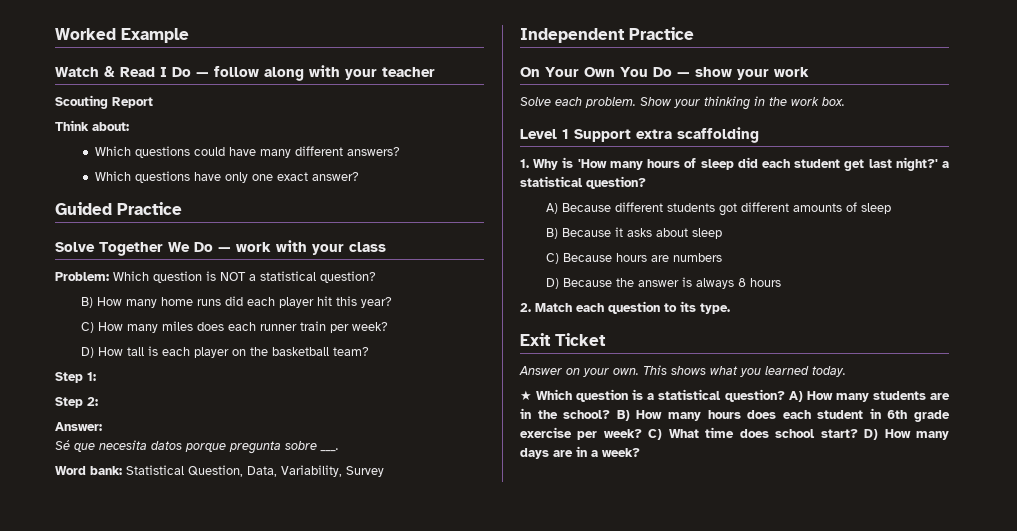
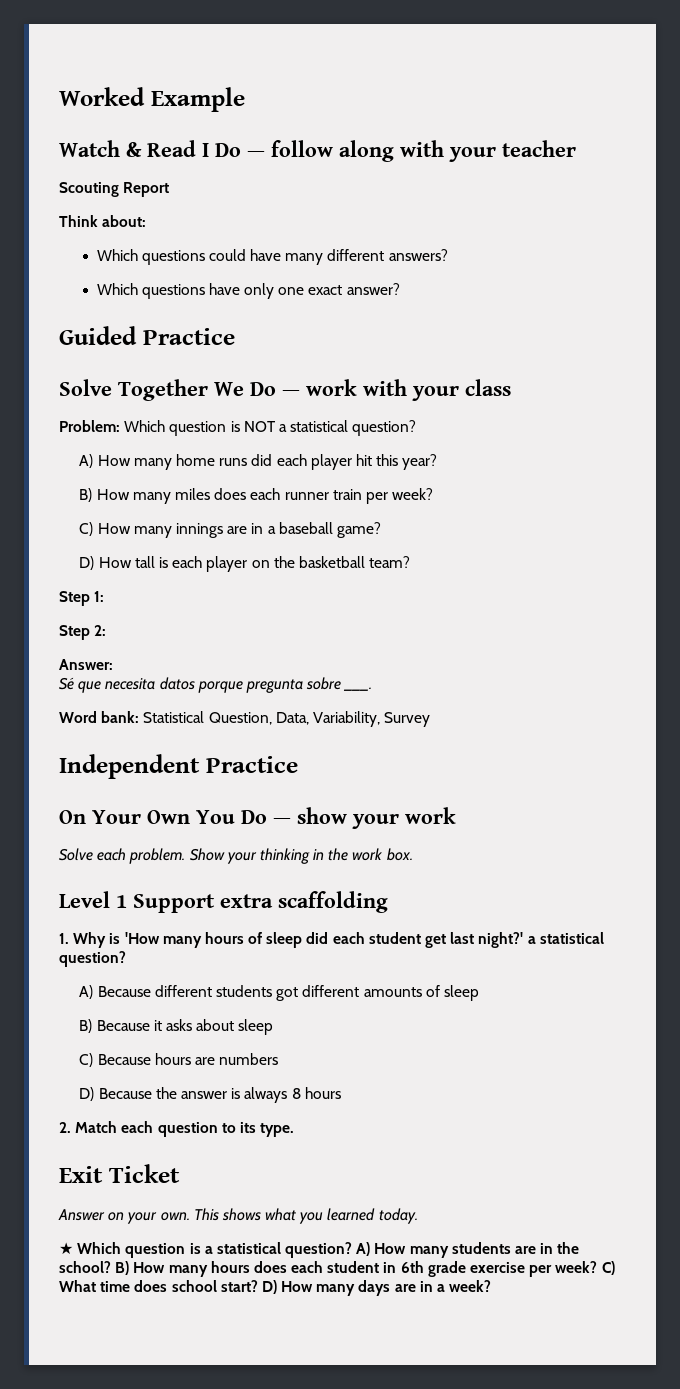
- B) How many home runs did each player hit this year?
+ A) How many home runs did each player hit this year?
- C) How many miles does each runner train per week?
+ B) How many miles does each runner train per week?
+ C) How many innings are in a baseball game?

